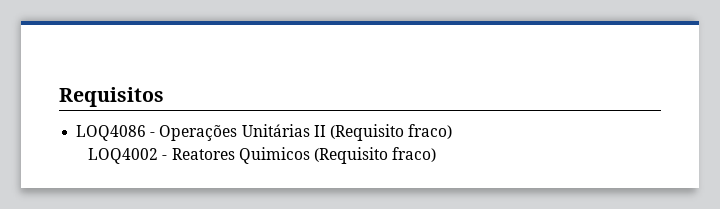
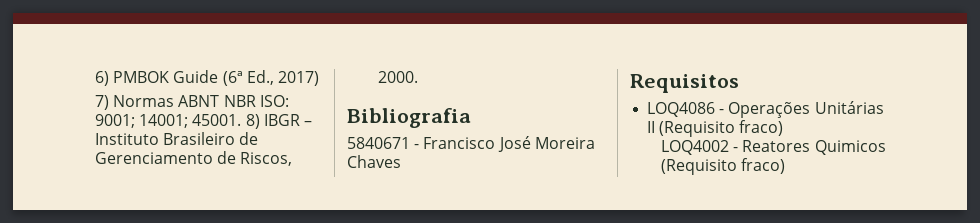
+ 6) PMBOK Guide (6ª Ed., 2017)
+ 7) Normas ABNT NBR ISO: 9001; 14001; 45001. 8) IBGR – Instituto Brasileiro de Gerenciamento de Riscos, 2000.
+ Bibliografia
+ 5840671 - Francisco José Moreira Chaves

